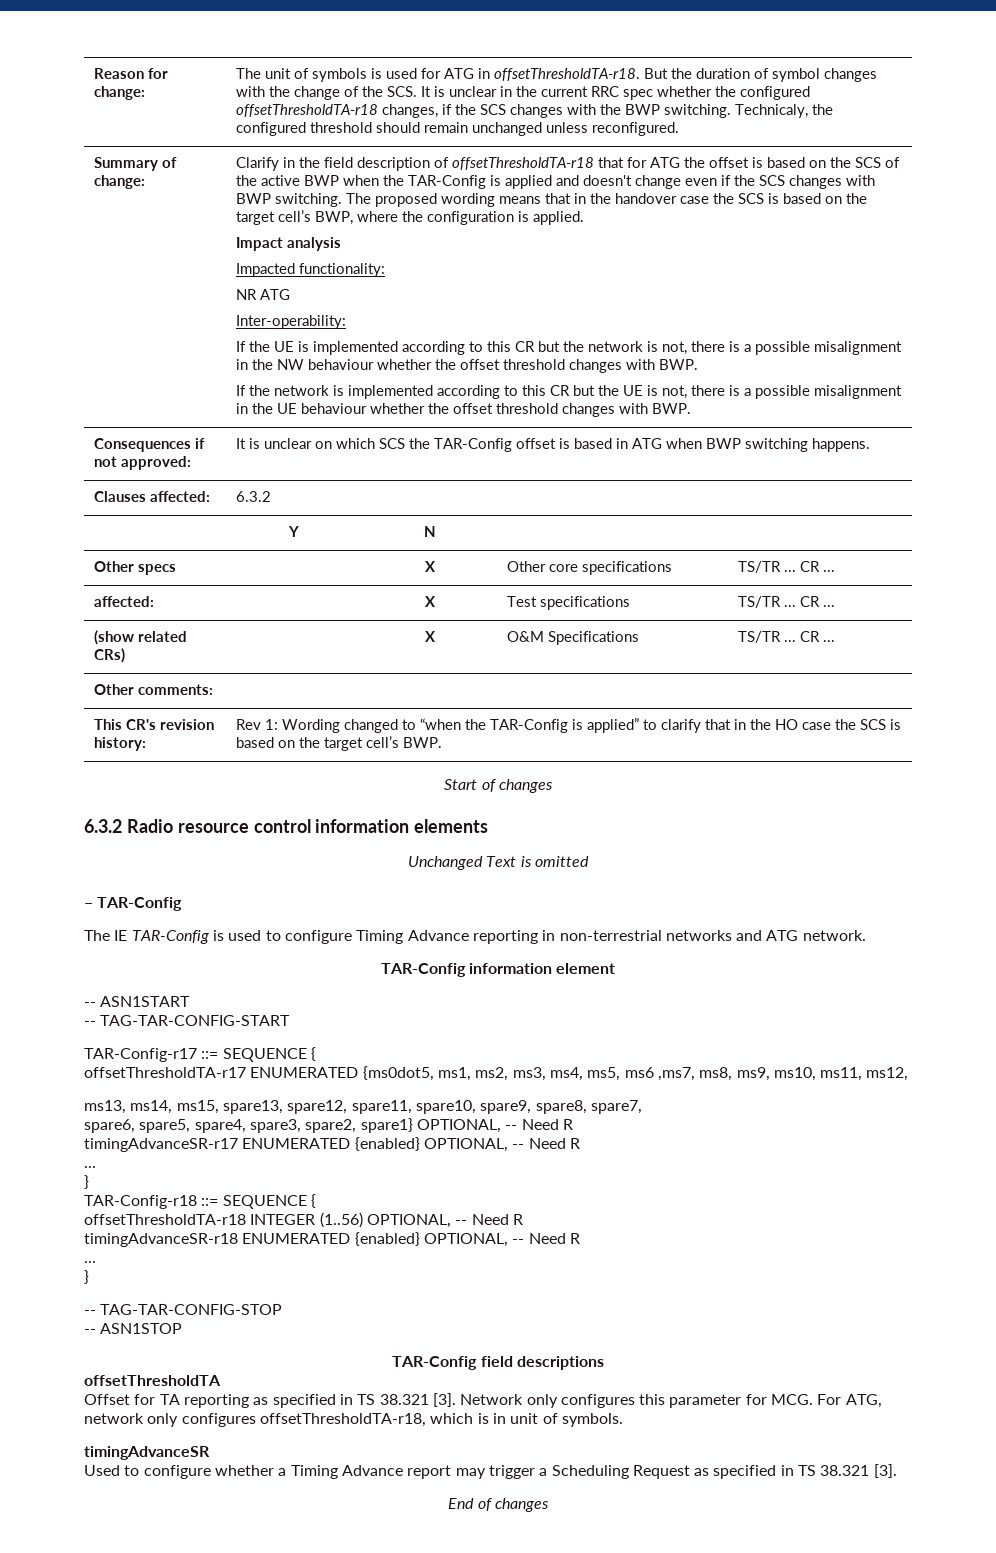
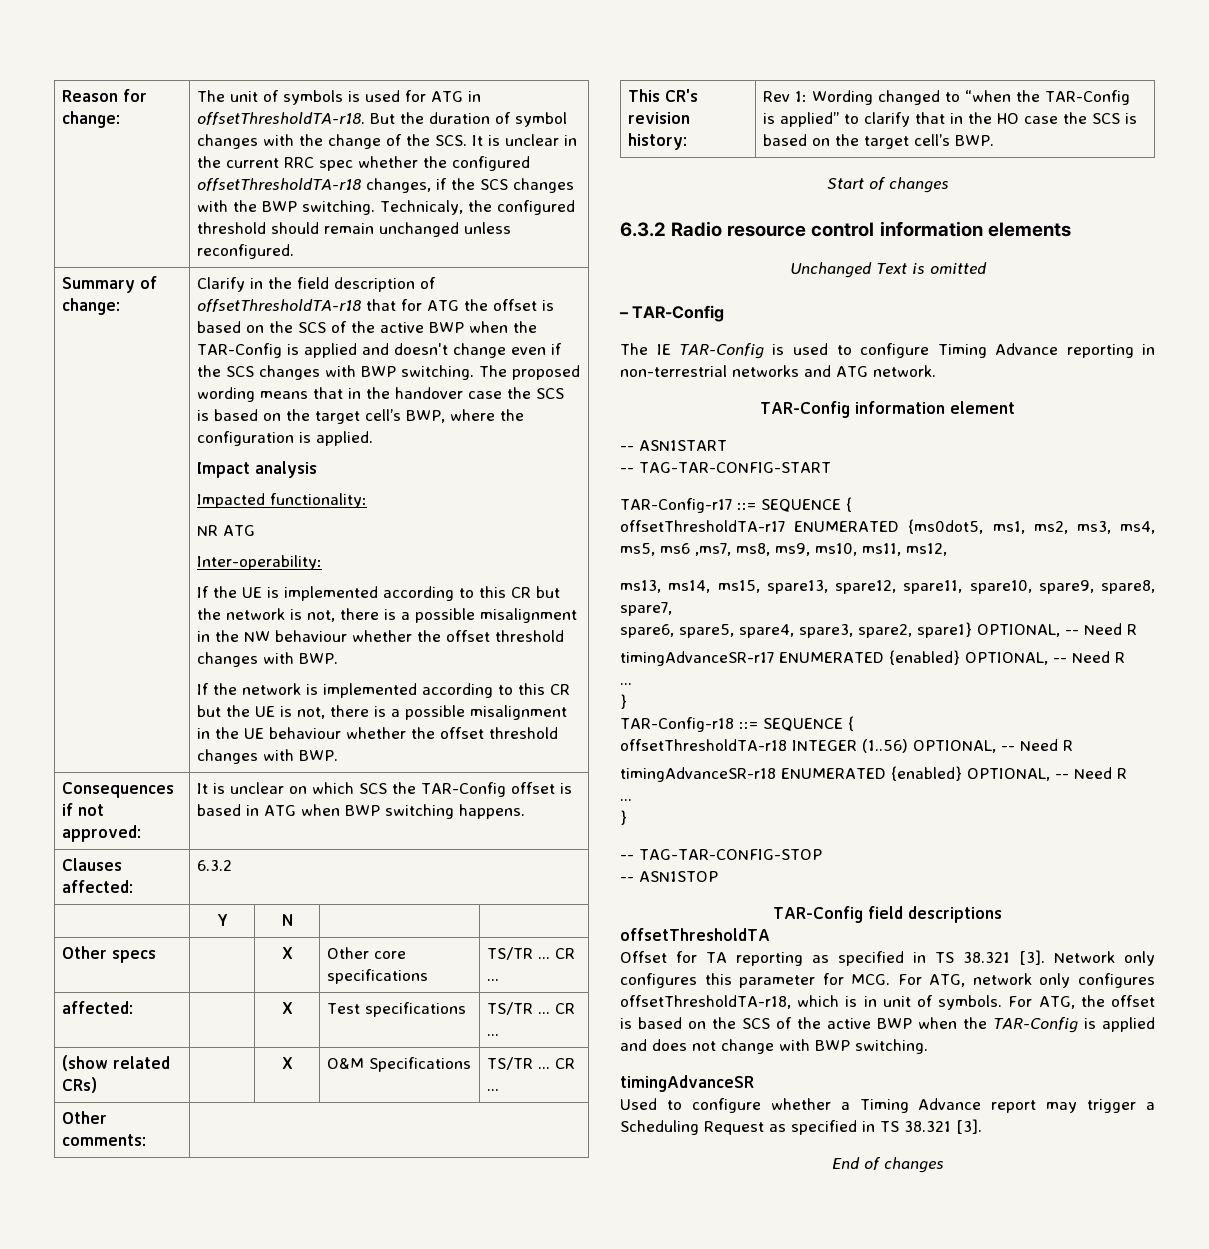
+ For ATG, the offset is based on the SCS of the active BWP when the TAR-Config is applied and does not change with BWP switching.

